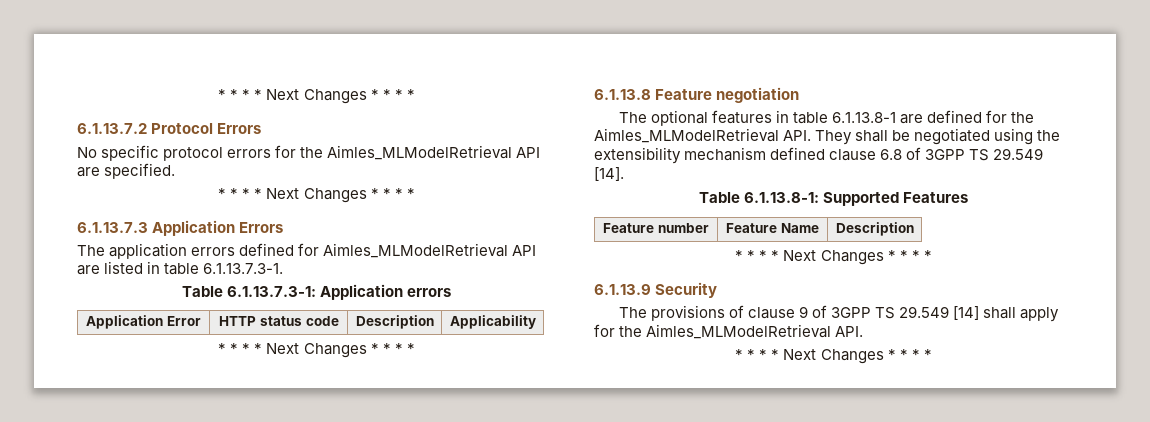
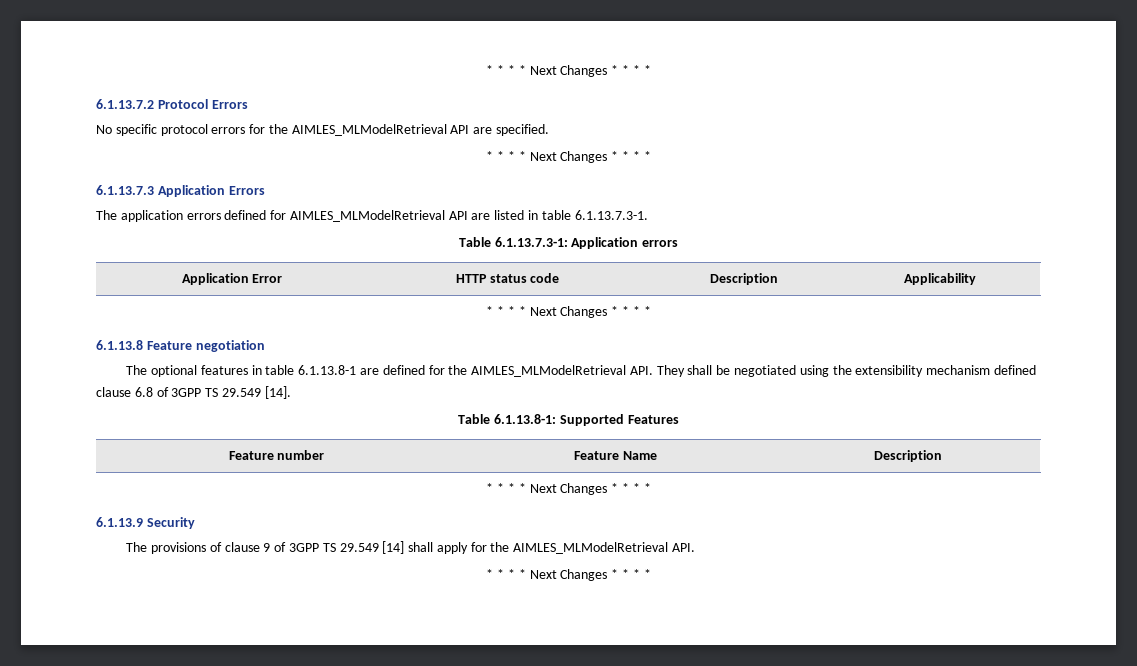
- No specific protocol errors for the Aimles_MLModelRetrieval API are specified.
+ No specific protocol errors for the AIMLES_MLModelRetrieval API are specified.
- The application errors defined for Aimles_MLModelRetrieval API are listed in table 6.1.13.7.3-1.
+ The application errors defined for AIMLES_MLModelRetrieval API are listed in table 6.1.13.7.3-1.
- The optional features in table 6.1.13.8-1 are defined for the Aimles_MLModelRetrieval API. They shall be negotiated using the extensibility mechanism defined clause 6.8 of 3GPP TS 29.549 [14].
+ The optional features in table 6.1.13.8-1 are defined for the AIMLES_MLModelRetrieval API. They shall be negotiated using the extensibility mechanism defined clause 6.8 of 3GPP TS 29.549 [14].
- The provisions of clause 9 of 3GPP TS 29.549 [14] shall apply for the Aimles_MLModelRetrieval API.
+ The provisions of clause 9 of 3GPP TS 29.549 [14] shall apply for the AIMLES_MLModelRetrieval API.

